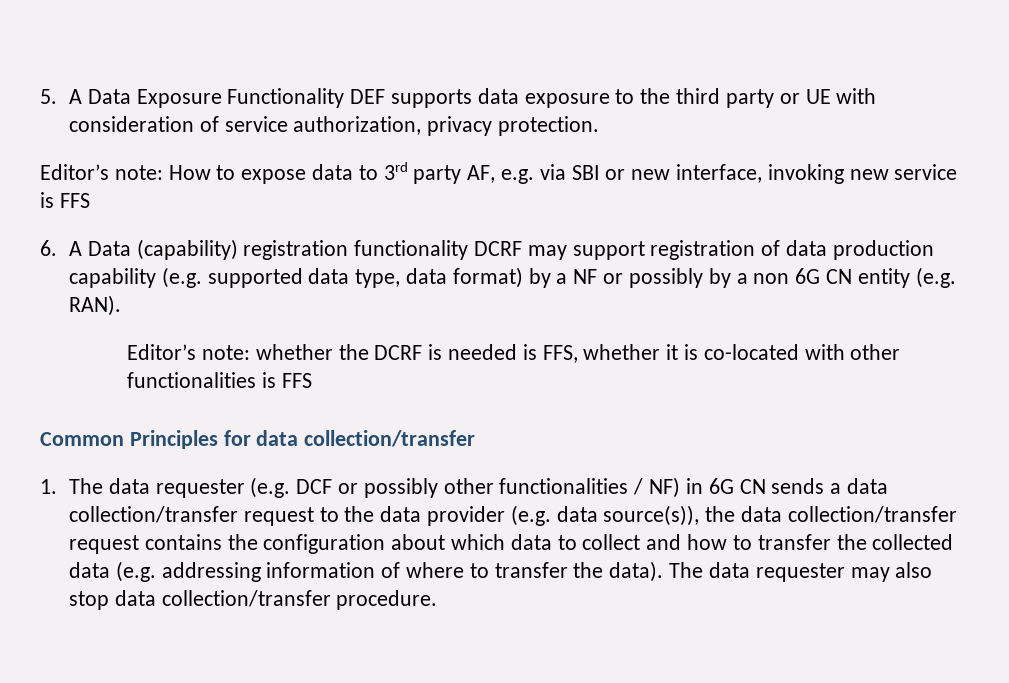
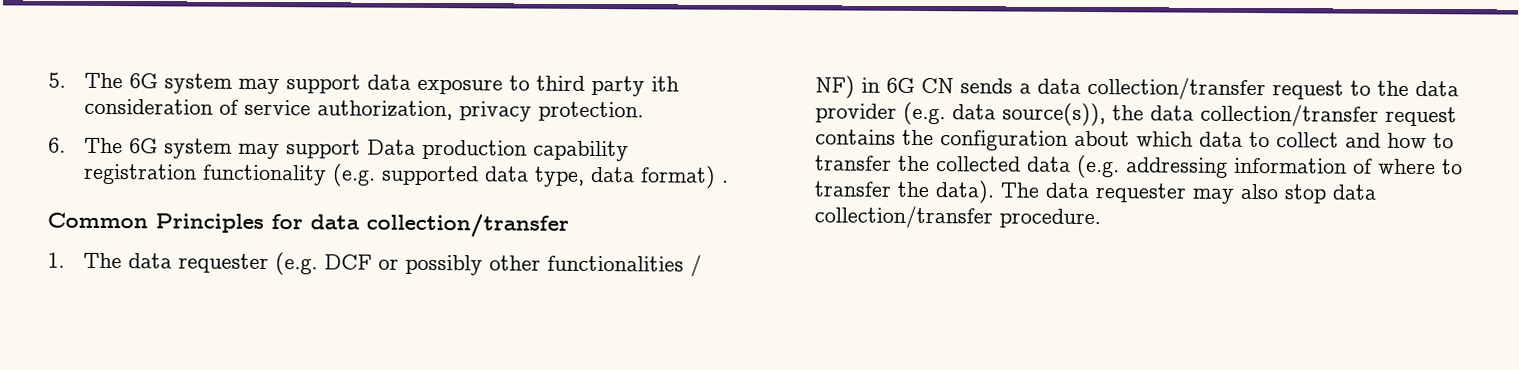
- 5. A Data Exposure Functionality DEF supports data exposure to the third party or UE with consideration of service authorization, privacy protection.
+ 5. The 6G system may support data exposure to third party ith consideration of service authorization, privacy protection.
- Editor’s note: How to expose data to 3rd party AF, e.g. via SBI or new interface, invoking new service is FFS
- 6. A Data (capability) registration functionality DCRF may support registration of data production capability (e.g. supported data type, data format) by a NF or possibly by a non 6G CN entity (e.g. RAN).
- Editor’s note: whether the DCRF is needed is FFS, whether it is co-located with other functionalities is FFS
+ 6. The 6G system may support Data production capability registration functionality (e.g. supported data type, data format) .

